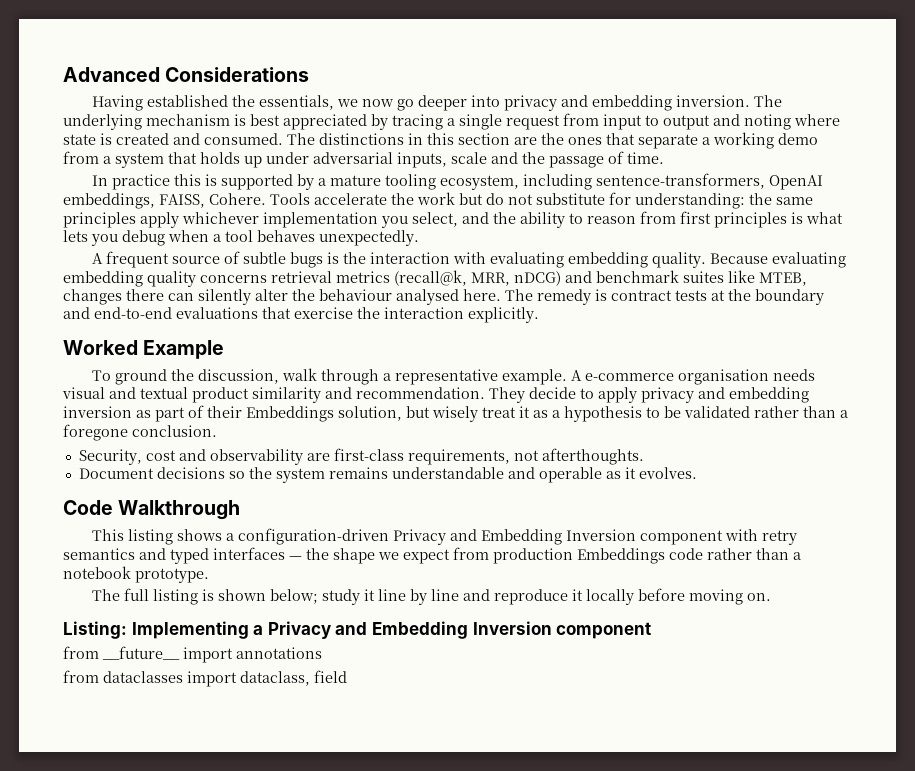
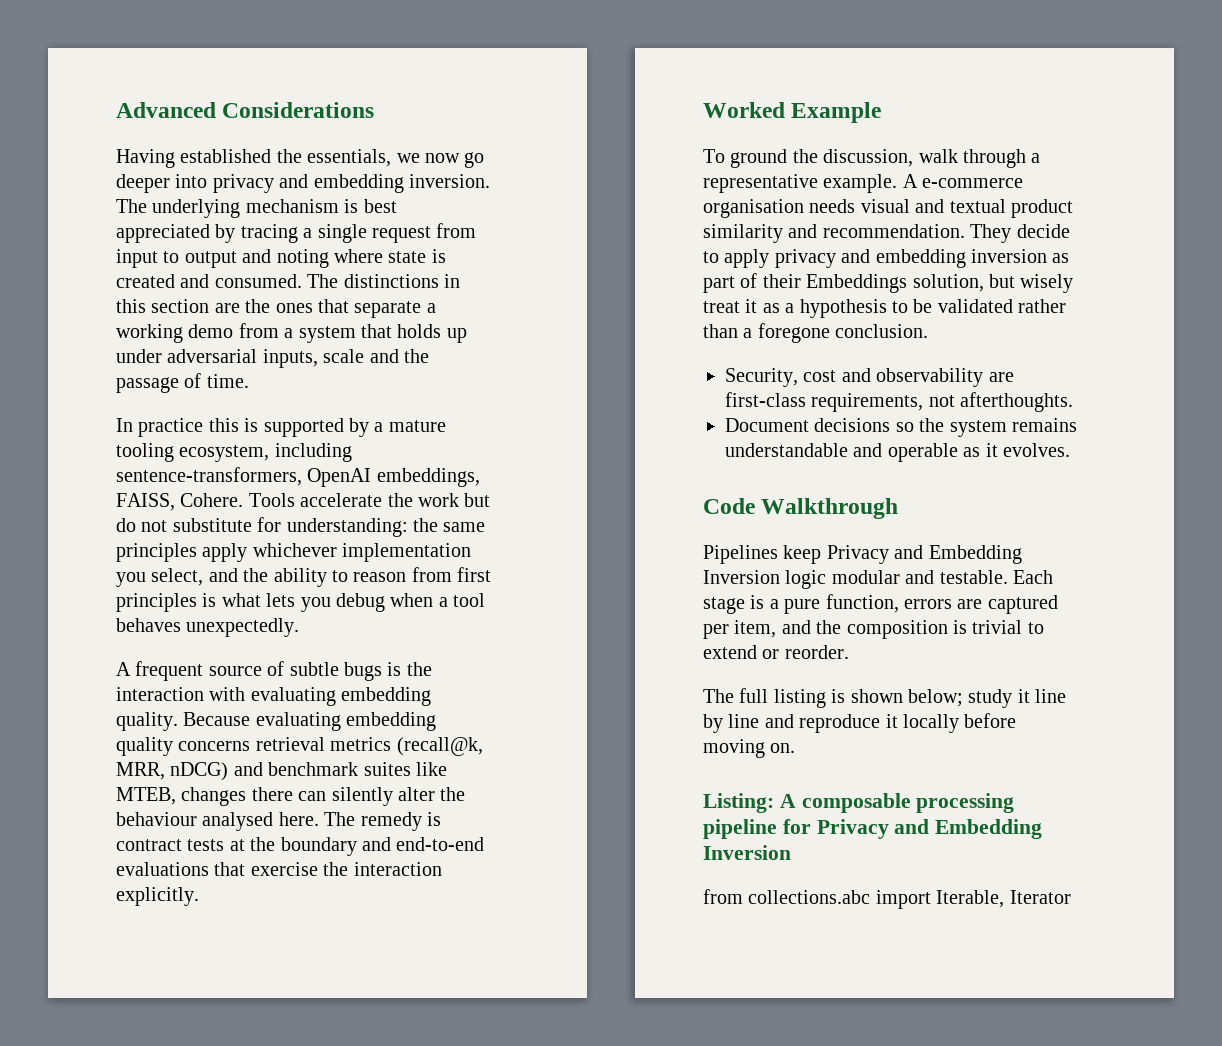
- This listing shows a configuration-driven Privacy and Embedding Inversion component with retry semantics and typed interfaces — the shape we expect from production Embeddings code rather than a notebook prototype.
+ Pipelines keep Privacy and Embedding Inversion logic modular and testable. Each stage is a pure function, errors are captured per item, and the composition is trivial to extend or reorder.
- Listing: Implementing a Privacy and Embedding Inversion component
- from __future__ import annotations
- from dataclasses import dataclass, field
+ Listing: A composable processing pipeline for Privacy and Embedding Inversion
+ from collections.abc import Iterable, Iterator

